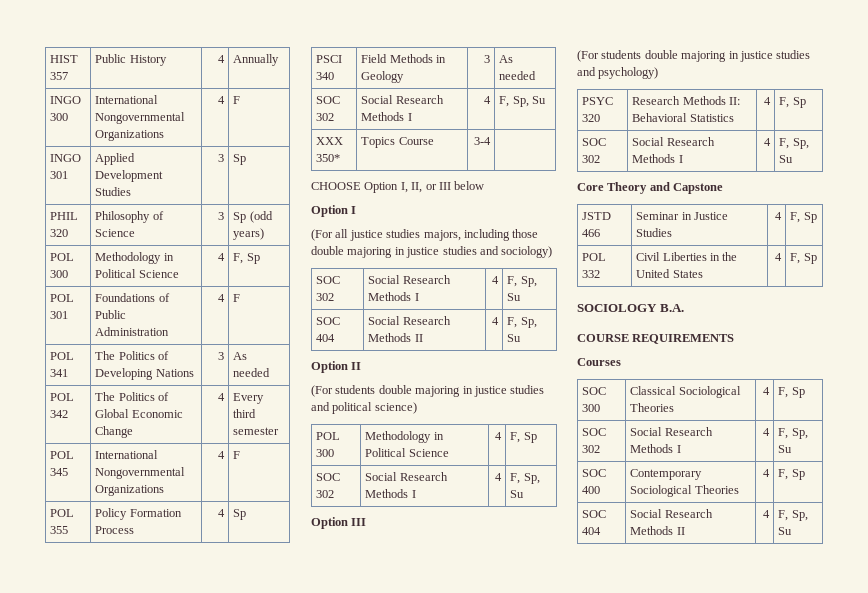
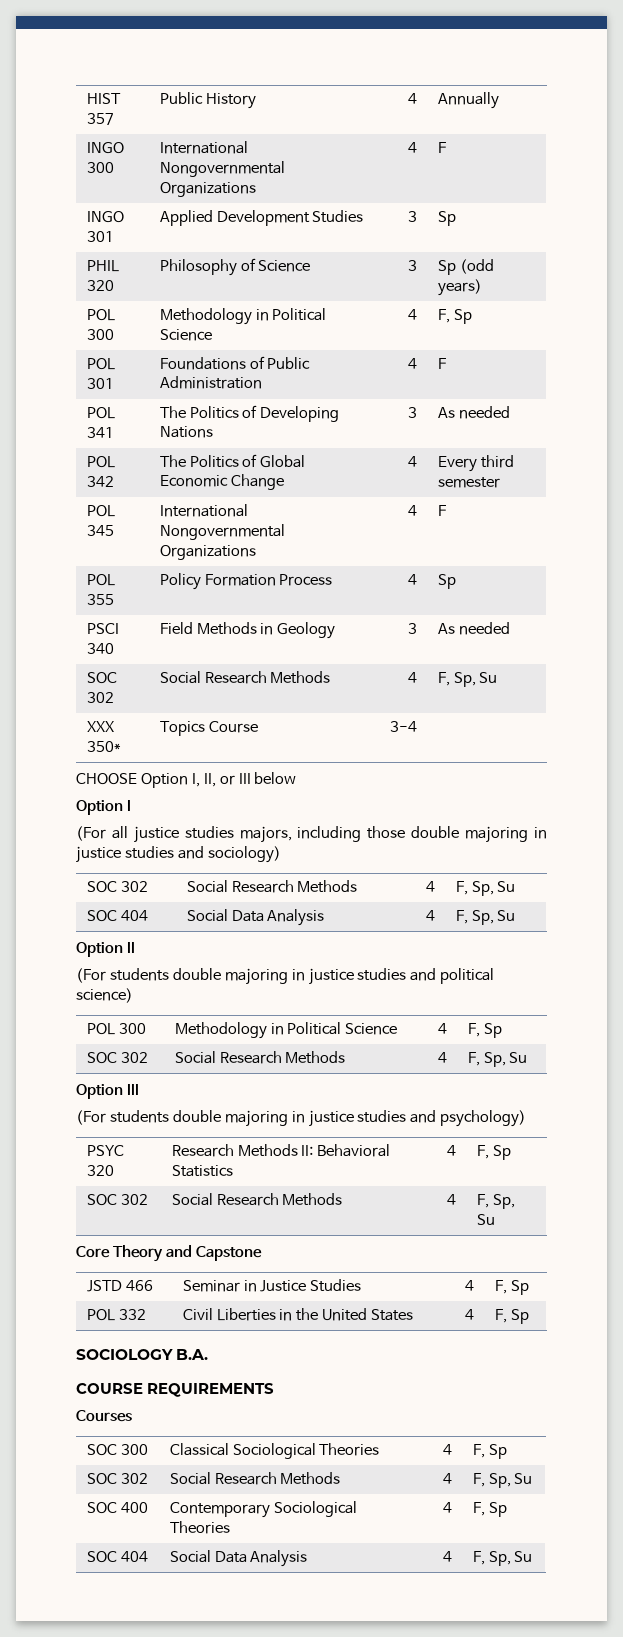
  PSCI 340 | Field Methods in Geology | 3 | As needed
- SOC 302 | Social Research Methods I | 4 | F, Sp, Su
+ SOC 302 | Social Research Methods | 4 | F, Sp, Su
  (For all justice studies majors, including those double majoring in justice studies and sociology)
- SOC 302 | Social Research Methods I | 4 | F, Sp, Su
- SOC 404 | Social Research Methods II | 4 | F, Sp, Su
+ SOC 302 | Social Research Methods | 4 | F, Sp, Su
+ SOC 404 | Social Data Analysis | 4 | F, Sp, Su
  (For students double majoring in justice studies and political science)
  POL 300 | Methodology in Political Science | 4 | F, Sp
- SOC 302 | Social Research Methods I | 4 | F, Sp, Su
+ SOC 302 | Social Research Methods | 4 | F, Sp, Su
  PSYC 320 | Research Methods II: Behavioral Statistics | 4 | F, Sp
- SOC 302 | Social Research Methods I | 4 | F, Sp, Su
+ SOC 302 | Social Research Methods | 4 | F, Sp, Su
  SOC 300 | Classical Sociological Theories | 4 | F, Sp
- SOC 302 | Social Research Methods I | 4 | F, Sp, Su
+ SOC 302 | Social Research Methods | 4 | F, Sp, Su
  SOC 400 | Contemporary Sociological Theories | 4 | F, Sp
- SOC 404 | Social Research Methods II | 4 | F, Sp, Su
+ SOC 404 | Social Data Analysis | 4 | F, Sp, Su

